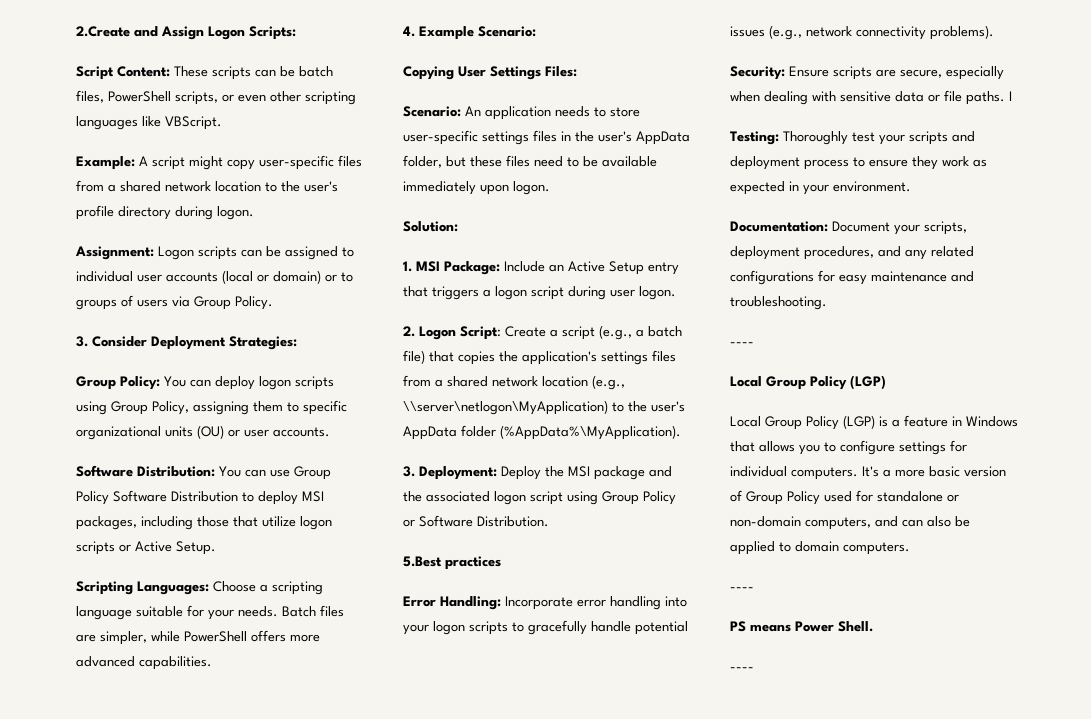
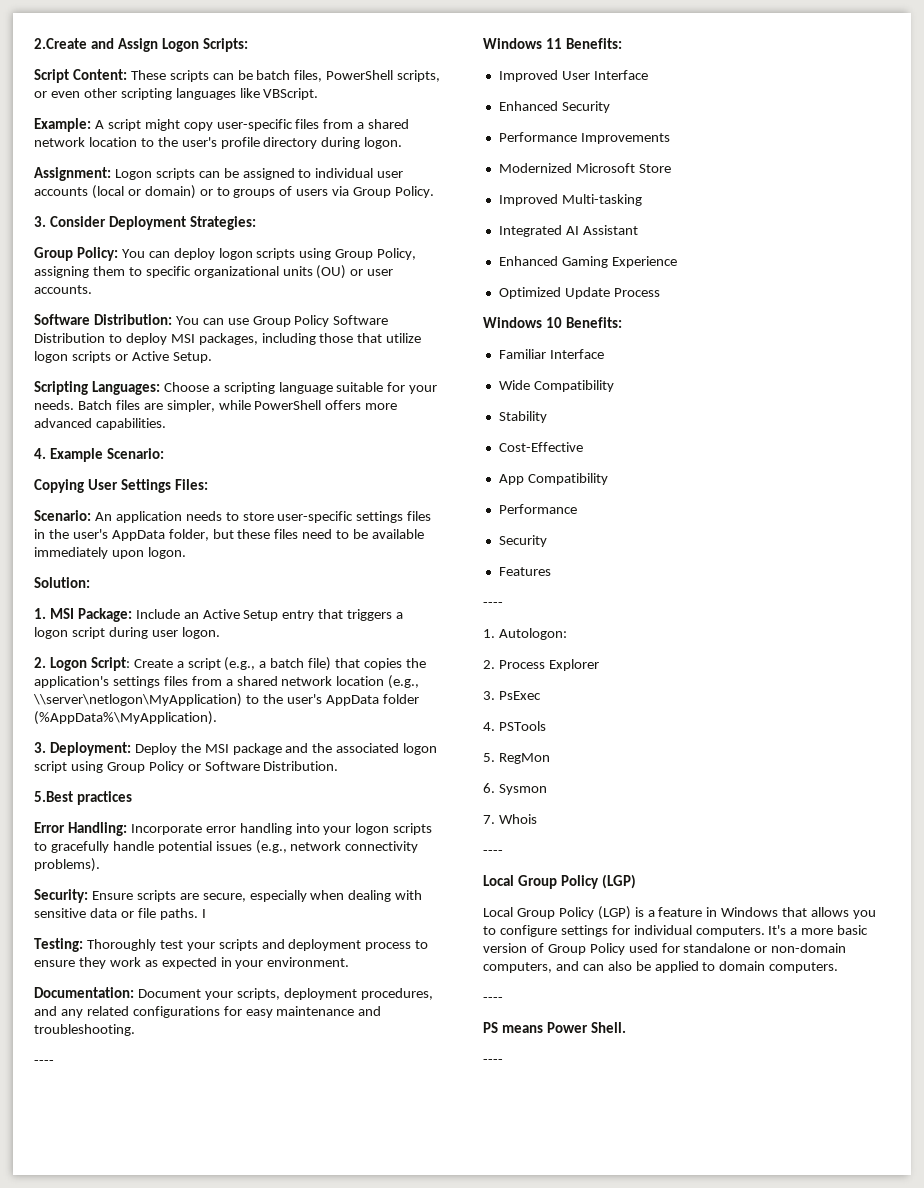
+ Windows 11 Benefits:
+ Improved User Interface
+ Enhanced Security
+ Performance Improvements
+ Modernized Microsoft Store
+ Improved Multi-tasking
+ Integrated AI Assistant
+ Enhanced Gaming Experience
+ Optimized Update Process
+ Windows 10 Benefits:
+ Familiar Interface
+ Wide Compatibility
+ Stability
+ Cost-Effective
+ App Compatibility
+ Performance
+ Security
+ Features
+ ----
+ 1. Autologon:
+ 2. Process Explorer
+ 3. PsExec
+ 4. PSTools
+ 5. RegMon
+ 6. Sysmon
+ 7. Whois
+ ----

